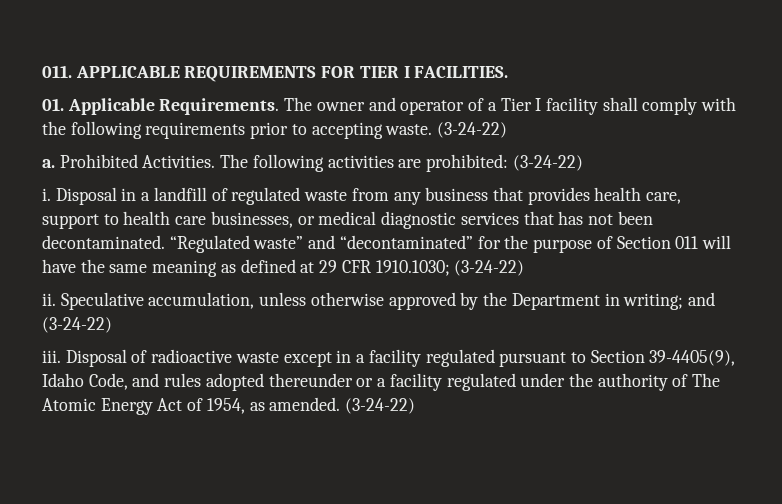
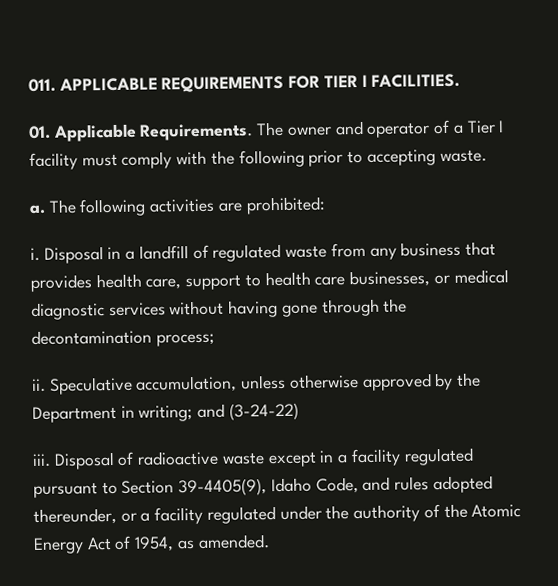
- The owner and operator of a Tier I facility shall comply with the following requirements prior to accepting waste. (3-24-22)
+ The owner and operator of a Tier I facility must comply with the following prior to accepting waste.
- Prohibited Activities.
- The following activities are prohibited: (3-24-22)
+ The following activities are prohibited:
- Disposal in a landfill of regulated waste from any business that provides health care, support to health care businesses, or medical diagnostic services that has not been decontaminated. “Regulated waste” and “decontaminated” for the purpose of Section 011 will have the same meaning as defined at 29 CFR 1910.1030; (3-24-22)
+ Disposal in a landfill of regulated waste from any business that provides health care, support to health care businesses, or medical diagnostic services without having gone through the decontamination process;
- Disposal of radioactive waste except in a facility regulated pursuant to Section 39-4405(9), Idaho Code, and rules adopted thereunder or a facility regulated under the authority of The Atomic Energy Act of 1954, as amended. (3-24-22)
+ Disposal of radioactive waste except in a facility regulated pursuant to Section 39-4405(9), Idaho Code, and rules adopted thereunder, or a facility regulated under the authority of the Atomic Energy Act of 1954, as amended.

